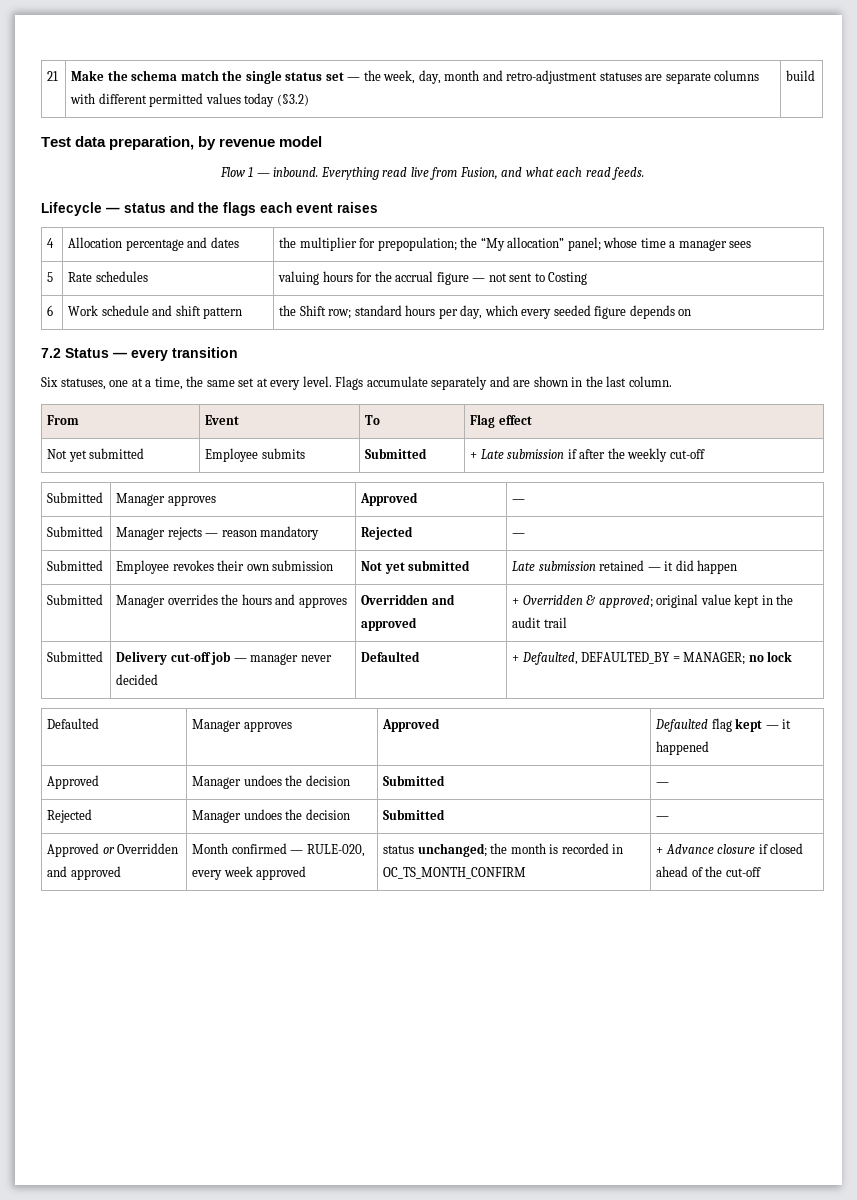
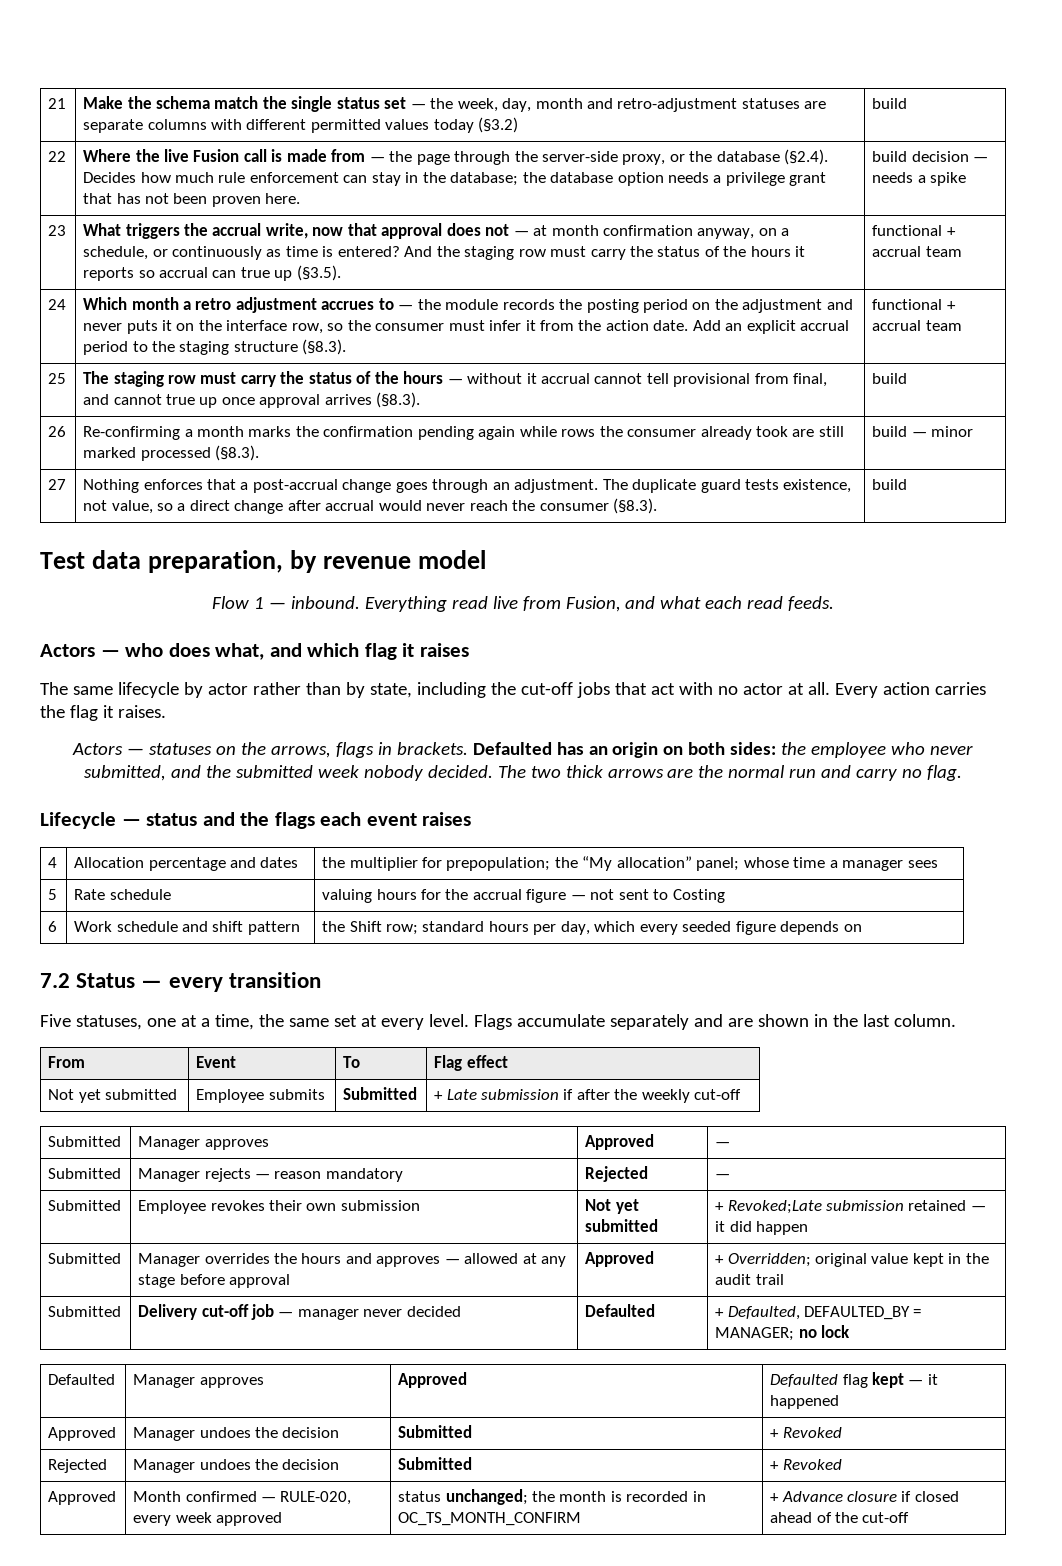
+ 22 | Where the live Fusion call is made from — the page through the server-side proxy, or the database (§2.4). Decides how much rule enforcement can stay in the database; the database option needs a privilege grant that has not been proven here. | build decision — needs a spike
+ 23 | What triggers the accrual write, now that approval does not — at month confirmation anyway, on a schedule, or continuously as time is entered? And the staging row must carry the status of the hours it reports so accrual can true up (§3.5). | functional + accrual team
+ 24 | Which month a retro adjustment accrues to — the module records the posting period on the adjustment and never puts it on the interface row, so the consumer must infer it from the action date. Add an explicit accrual period to the staging structure (§8.3). | functional + accrual team
+ 25 | The staging row must carry the status of the hours — without it accrual cannot tell provisional from final, and cannot true up once approval arrives (§8.3). | build
+ 26 | Re-confirming a month marks the confirmation pending again while rows the consumer already took are still marked processed (§8.3). | build — minor
+ 27 | Nothing enforces that a post-accrual change goes through an adjustment. The duplicate guard tests existence, not value, so a direct change after accrual would never reach the consumer (§8.3). | build
+ Actors — who does what, and which flag it raises
+ The same lifecycle by actor rather than by state, including the cut-off jobs that act with no actor at all. Every action carries the flag it raises.
+ Actors — statuses on the arrows, flags in brackets. Defaulted has an origin on both sides: the employee who never submitted, and the submitted week nobody decided. The two thick arrows are the normal run and carry no flag.
- 5 | Rate schedules | valuing hours for the accrual figure — not sent to Costing
+ 5 | Rate schedule | valuing hours for the accrual figure — not sent to Costing
- Six statuses, one at a time, the same set at every level.
+ Five statuses, one at a time, the same set at every level.
- Submitted | Employee revokes their own submission | Not yet submitted | Late submission retained — it did happen
+ Submitted | Employee revokes their own submission | Not yet submitted | + Revoked;Late submission retained — it did happen
- Submitted | Manager overrides the hours and approves | Overridden and approved | + Overridden & approved; original value kept in the audit trail
+ Submitted | Manager overrides the hours and approves — allowed at any stage before approval | Approved | + Overridden; original value kept in the audit trail
- Approved | Manager undoes the decision | Submitted | —
+ Approved | Manager undoes the decision | Submitted | + Revoked
- Rejected | Manager undoes the decision | Submitted | —
- Approved or Overridden and approved | Month confirmed — RULE-020, every week approved | status unchanged; the month is recorded in OC_TS_MONTH_CONFIRM | + Advance closure if closed ahead of the cut-off
+ Rejected | Manager undoes the decision | Submitted | + Revoked
+ Approved | Month confirmed — RULE-020, every week approved | status unchanged; the month is recorded in OC_TS_MONTH_CONFIRM | + Advance closure if closed ahead of the cut-off

